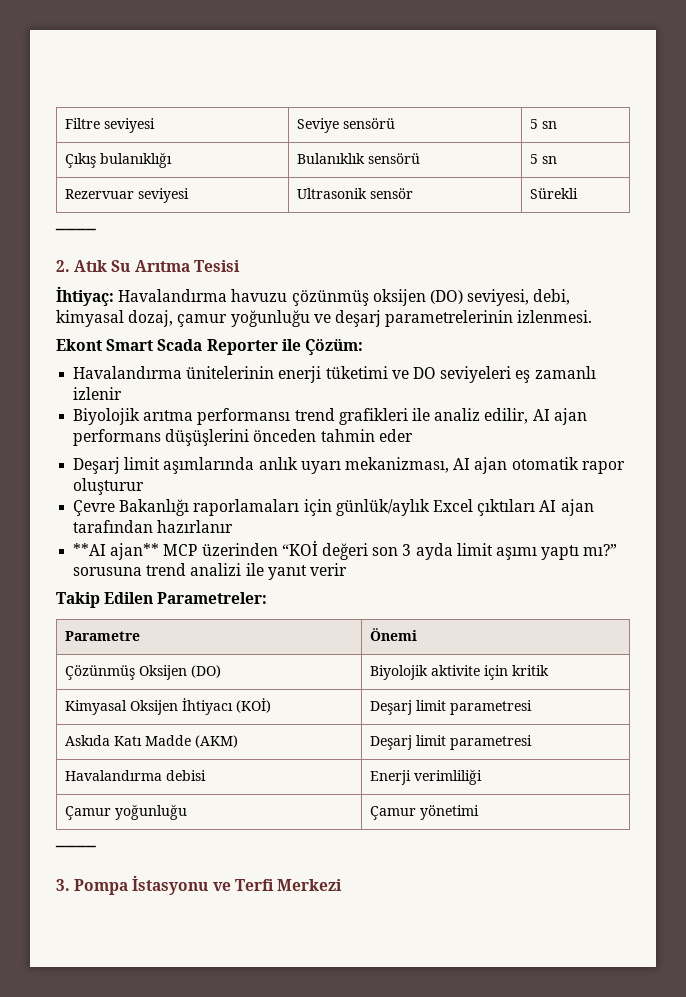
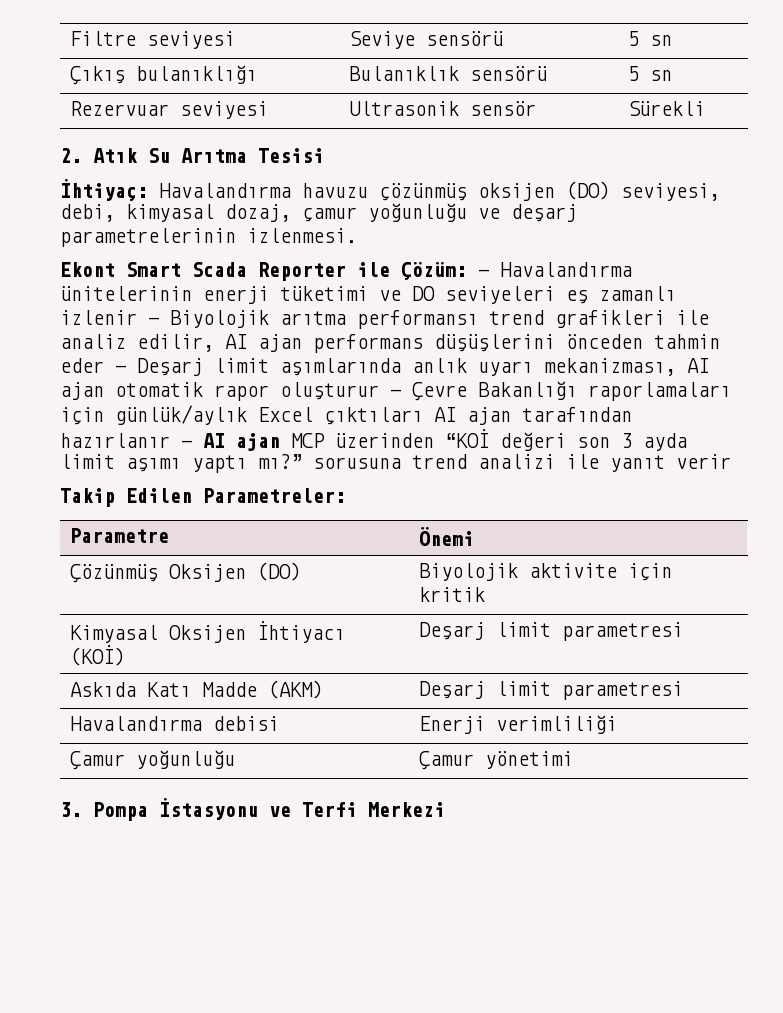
  Rezervuar seviyesi | Ultrasonik sensör | Sürekli
- ────
- Ekont Smart Scada Reporter ile Çözüm:
- Havalandırma ünitelerinin enerji tüketimi ve DO seviyeleri eş zamanlı izlenir
- Biyolojik arıtma performansı trend grafikleri ile analiz edilir, AI ajan performans düşüşlerini önceden tahmin eder
- Deşarj limit aşımlarında anlık uyarı mekanizması, AI ajan otomatik rapor oluşturur
- Çevre Bakanlığı raporlamaları için günlük/aylık Excel çıktıları AI ajan tarafından hazırlanır
- **AI ajan** MCP üzerinden “KOİ değeri son 3 ayda limit aşımı yaptı mı?” sorusuna trend analizi ile yanıt verir
+ Ekont Smart Scada Reporter ile Çözüm: - Havalandırma ünitelerinin enerji tüketimi ve DO seviyeleri eş zamanlı izlenir - Biyolojik arıtma performansı trend grafikleri ile analiz edilir, AI ajan performans düşüşlerini önceden tahmin eder - Deşarj limit aşımlarında anlık uyarı mekanizması, AI ajan otomatik rapor oluşturur - Çevre Bakanlığı raporlamaları için günlük/aylık Excel çıktıları AI ajan tarafından hazırlanır - AI ajan MCP üzerinden “KOİ değeri son 3 ayda limit aşımı yaptı mı?” sorusuna trend analizi ile yanıt verir
  Çamur yoğunluğu | Çamur yönetimi
- ────

